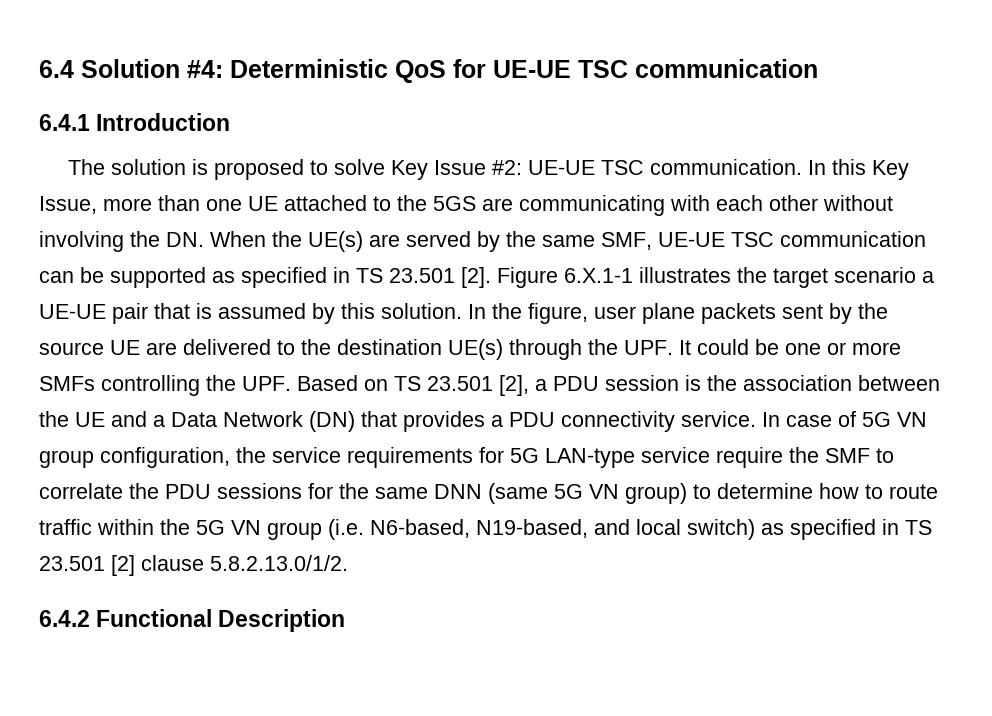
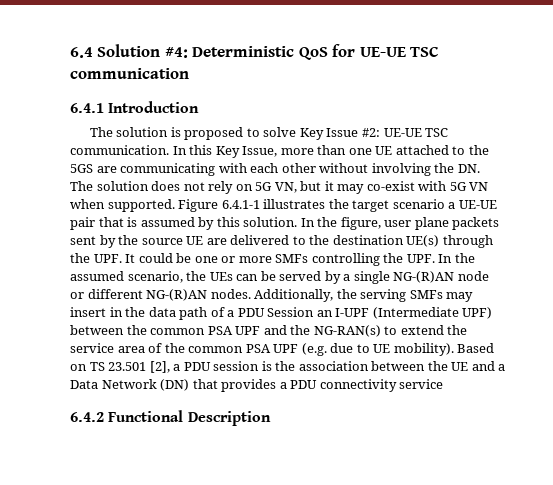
- In this Key Issue, more than one UE attached to the 5GS are communicating with each other without involving the DN. When the UE(s) are served by the same SMF, UE-UE TSC communication can be supported as specified in TS 23.501 [2]. Figure 6.X.1-1 illustrates the target scenario a UE-UE pair that is assumed by this solution.
+ In this Key Issue, more than one UE attached to the 5GS are communicating with each other without involving the DN. The solution does not rely on 5G VN, but it may co-exist with 5G VN when supported. Figure 6.4.1-1 illustrates the target scenario a UE-UE pair that is assumed by this solution.
- In the figure, user plane packets sent by the source UE are delivered to the destination UE(s) through the UPF. It could be one or more SMFs controlling the UPF. Based on TS 23.501 [2], a PDU session is the association between the UE and a Data Network (DN) that provides a PDU connectivity service. In case of 5G VN group configuration, the service requirements for 5G LAN-type service require the SMF to correlate the PDU sessions for the same DNN (same 5G VN group) to determine how to route traffic within the 5G VN group (i.e. N6-based, N19-based, and local switch) as specified in TS 23.501 [2] clause 5.8.2.13.0/1/2.
+ In the figure, user plane packets sent by the source UE are delivered to the destination UE(s) through the UPF. It could be one or more SMFs controlling the UPF. In the assumed scenario, the UEs can be served by a single NG-(R)AN node or different NG-(R)AN nodes. Additionally, the serving SMFs may insert in the data path of a PDU Session an I-UPF (Intermediate UPF) between the common PSA UPF and the NG-RAN(s) to extend the service area of the common PSA UPF (e.g. due to UE mobility). Based on TS 23.501 [2], a PDU session is the association between the UE and a Data Network (DN) that provides a PDU connectivity service

